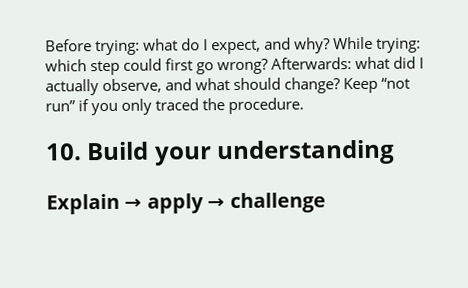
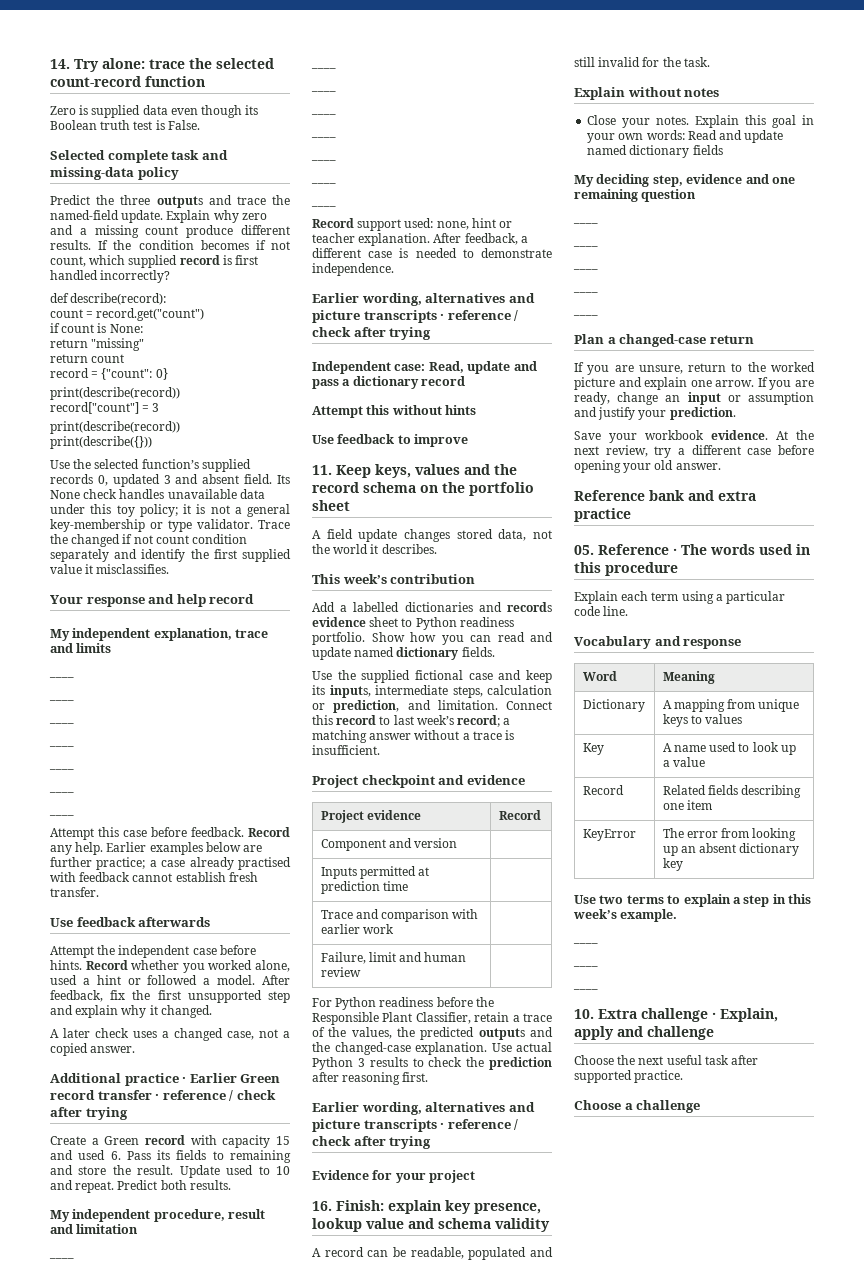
- Before trying: what do I expect, and why? While trying: which step could first go wrong? Afterwards: what did I actually observe, and what should change? Keep “not run” if you only traced the procedure.
- 10. Build your understanding
- Explain → apply → challenge
+ 14. Try alone: trace the selected count-record function
+ Zero is supplied data even though its Boolean truth test is False.
+ Selected complete task and missing-data policy
+ Predict the three outputs and trace the named-field update. Explain why zero and a missing count produce different results. If the condition becomes if not count, which supplied record is first handled incorrectly?
+ def describe(record):
+ count = record.get("count")
+ if count is None:
+ return "missing"
+ return count
+ record = {"count": 0}
+ print(describe(record))
+ record["count"] = 3
+ print(describe(record))
+ print(describe({}))
+ Use the selected function’s supplied records 0, updated 3 and absent field. Its None check handles unavailable data under this toy policy; it is not a general key-membership or type validator. Trace the changed if not count condition separately and identify the first supplied value it misclassifies.
+ Your response and help record
+ My independent explanation, trace and limits
+ ____
+ ____
+ ____
+ ____
+ ____
+ ____
+ ____
+ Attempt this case before feedback. Record any help. Earlier examples below are further practice; a case already practised with feedback cannot establish fresh transfer.
+ Use feedback afterwards
+ Attempt the independent case before hints. Record whether you worked alone, used a hint or followed a model. After feedback, fix the first unsupported step and explain why it changed.
+ A later check uses a changed case, not a copied answer.
+ Additional practice · Earlier Green record transfer · reference / check after trying
+ Create a Green record with capacity 15 and used 6. Pass its fields to remaining and store the result. Update used to 10 and repeat. Predict both results.
+ My independent procedure, result and limitation
+ ____
+ ____
+ ____
+ ____
+ ____
+ ____
+ ____
+ ____
+ Record support used: none, hint or teacher explanation. After feedback, a different case is needed to demonstrate independence.
+ Earlier wording, alternatives and picture transcripts · reference / check after trying
+ Independent case: Read, update and pass a dictionary record
+ Attempt this without hints
+ Use feedback to improve
+ 11. Keep keys, values and the record schema on the portfolio sheet
+ A field update changes stored data, not the world it describes.
+ This week’s contribution
+ Add a labelled dictionaries and records evidence sheet to Python readiness portfolio. Show how you can read and update named dictionary fields.
+ Use the supplied fictional case and keep its inputs, intermediate steps, calculation or prediction, and limitation. Connect this record to last week’s record; a matching answer without a trace is insufficient.
+ Project checkpoint and evidence
+ Project evidence | Record
+ Component and version |
+ Inputs permitted at prediction time |
+ Trace and comparison with earlier work |
+ Failure, limit and human review |
+ For Python readiness before the Responsible Plant Classifier, retain a trace of the values, the predicted outputs and the changed-case explanation. Use actual Python 3 results to check the prediction after reasoning first.
+ Earlier wording, alternatives and picture transcripts · reference / check after trying
+ Evidence for your project
+ 16. Finish: explain key presence, lookup value and schema validity
+ A record can be readable, populated and still invalid for the task.
+ Explain without notes
+ Close your notes. Explain this goal in your own words: Read and update named dictionary fields
+ My deciding step, evidence and one remaining question
+ ____
+ ____
+ ____
+ ____
+ ____
+ Plan a changed-case return
+ If you are unsure, return to the worked picture and explain one arrow. If you are ready, change an input or assumption and justify your prediction.
+ Save your workbook evidence. At the next review, try a different case before opening your old answer.
+ Reference bank and extra practice
+ 05. Reference · The words used in this procedure
+ Explain each term using a particular code line.
+ Vocabulary and response
+ Word | Meaning
+ Dictionary | A mapping from unique keys to values
+ Key | A name used to look up a value
+ Record | Related fields describing one item
+ KeyError | The error from looking up an absent dictionary key
+ Use two terms to explain a step in this week’s example.
+ ____
+ ____
+ ____
+ 10. Extra challenge · Explain, apply and challenge
+ Choose the next useful task after supported practice.
+ Choose a challenge

